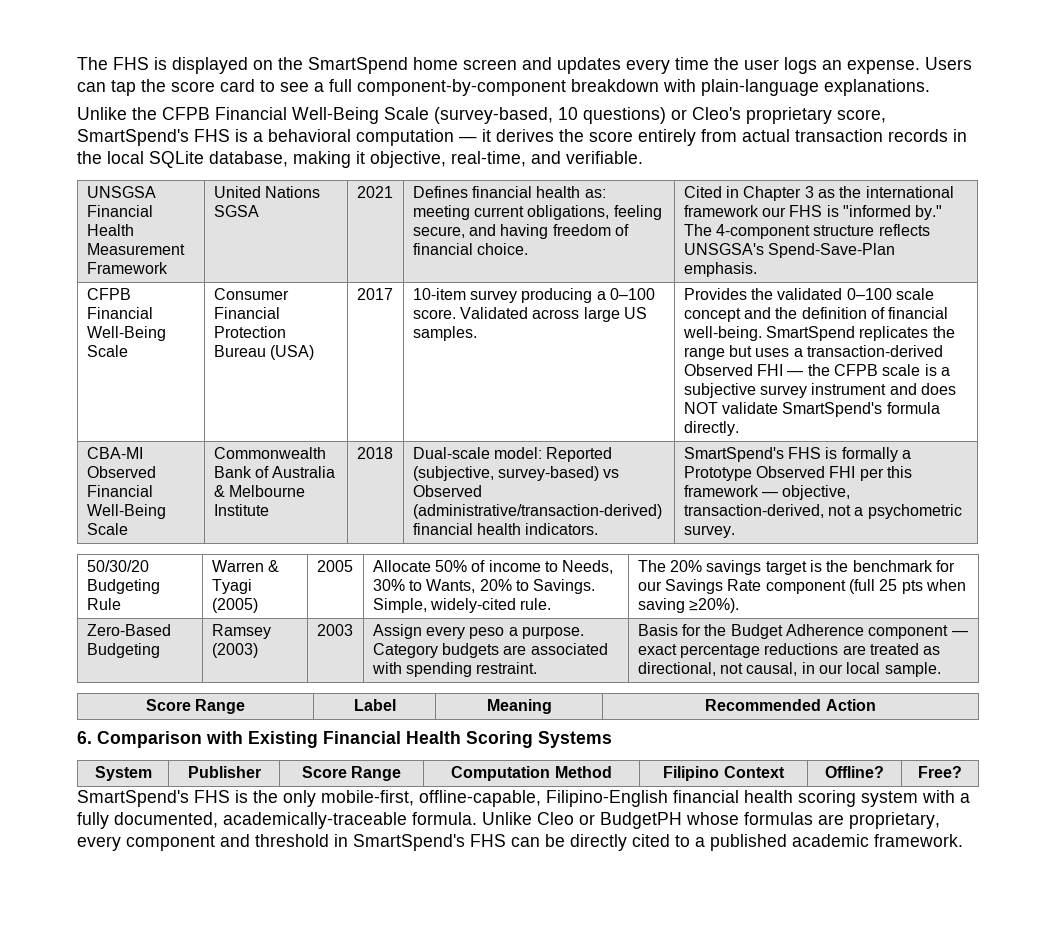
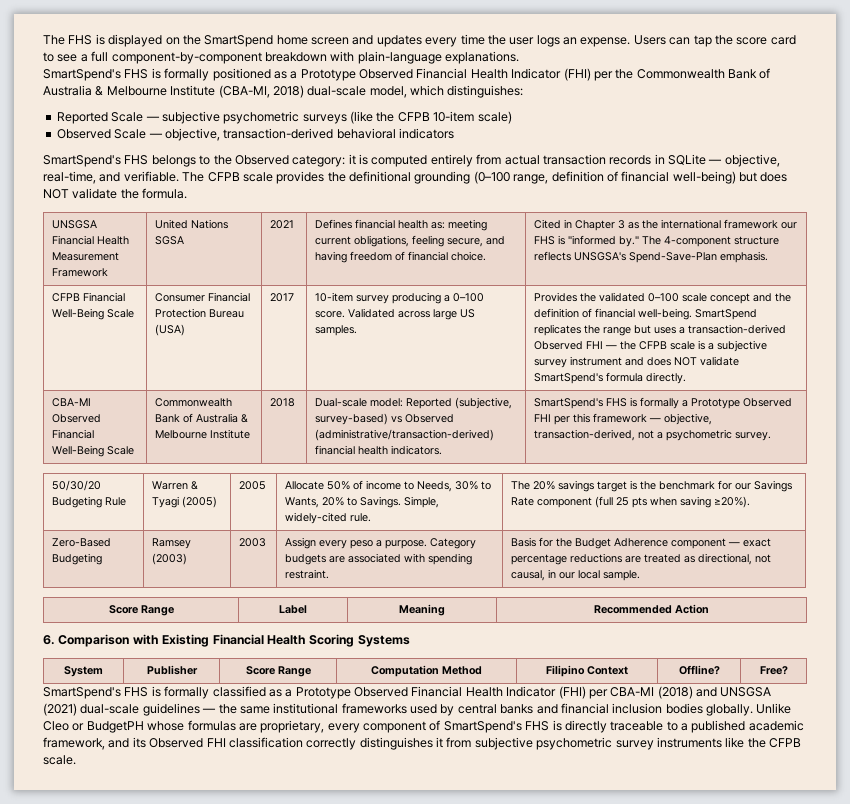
- Unlike the CFPB Financial Well-Being Scale (survey-based, 10 questions) or Cleo's proprietary score, SmartSpend's FHS is a behavioral computation — it derives the score entirely from actual transaction records in the local SQLite database, making it objective, real-time, and verifiable.
+ SmartSpend's FHS is formally positioned as a Prototype Observed Financial Health Indicator (FHI) per the Commonwealth Bank of Australia & Melbourne Institute (CBA-MI, 2018) dual-scale model, which distinguishes:
+ Reported Scale — subjective psychometric surveys (like the CFPB 10-item scale)
+ Observed Scale — objective, transaction-derived behavioral indicators
+ SmartSpend's FHS belongs to the Observed category: it is computed entirely from actual transaction records in SQLite — objective, real-time, and verifiable. The CFPB scale provides the definitional grounding (0–100 range, definition of financial well-being) but does NOT validate the formula.
- SmartSpend's FHS is the only mobile-first, offline-capable, Filipino-English financial health scoring system with a fully documented, academically-traceable formula.
+ SmartSpend's FHS is formally classified as a Prototype Observed Financial Health Indicator (FHI) per CBA-MI (2018) and UNSGSA (2021) dual-scale guidelines — the same institutional frameworks used by central banks and financial inclusion bodies globally.
- Unlike Cleo or BudgetPH whose formulas are proprietary, every component and threshold in SmartSpend's FHS can be directly cited to a published academic framework.
+ Unlike Cleo or BudgetPH whose formulas are proprietary, every component of SmartSpend's FHS is directly traceable to a published academic framework, and its Observed FHI classification correctly distinguishes it from subjective psychometric survey instruments like the CFPB scale.

